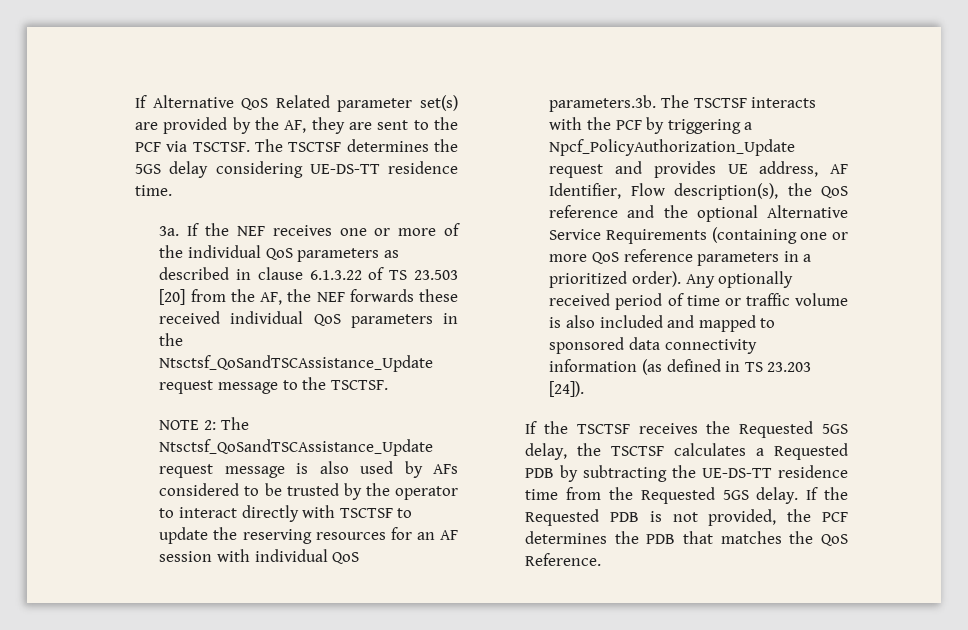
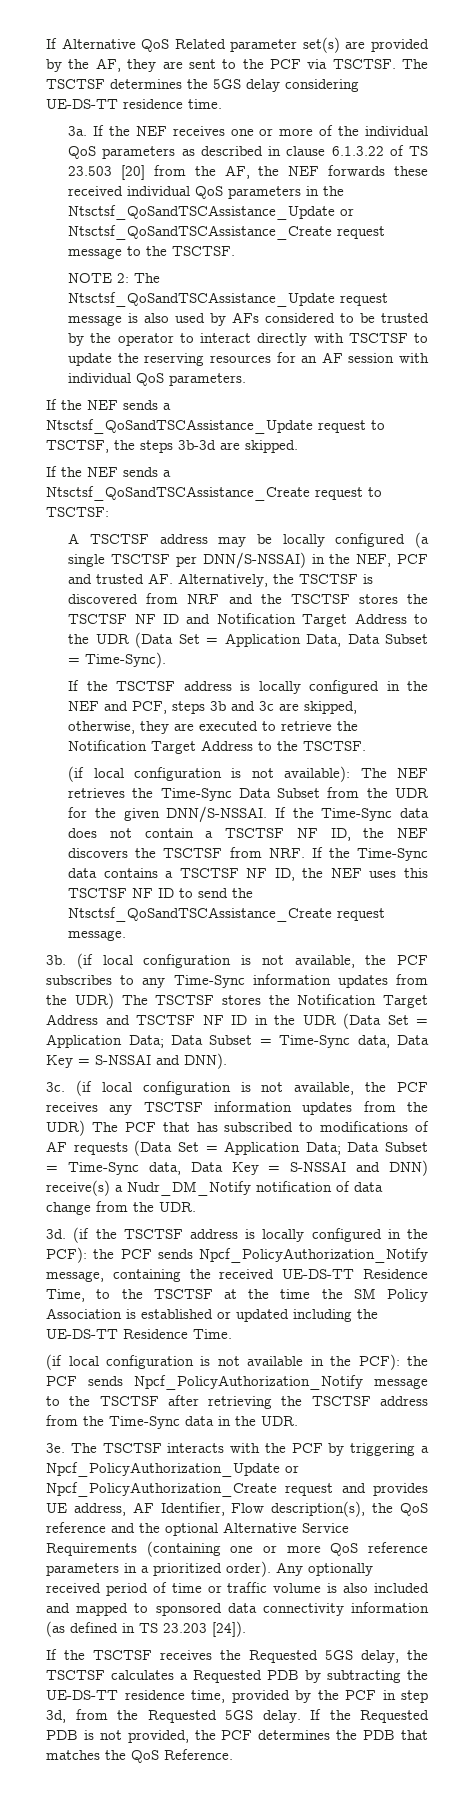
- If the NEF receives one or more of the individual QoS parameters as described in clause 6.1.3.22 of TS 23.503 [20] from the AF, the NEF forwards these received individual QoS parameters in the Ntsctsf_QoSandTSCAssistance_Update request message to the TSCTSF.
+ If the NEF receives one or more of the individual QoS parameters as described in clause 6.1.3.22 of TS 23.503 [20] from the AF, the NEF forwards these received individual QoS parameters in the Ntsctsf_QoSandTSCAssistance_Update or Ntsctsf_QoSandTSCAssistance_Create request message to the TSCTSF.
- The Ntsctsf_QoSandTSCAssistance_Update request message is also used by AFs considered to be trusted by the operator to interact directly with TSCTSF to update the reserving resources for an AF session with individual QoS parameters.3b. The TSCTSF interacts with the PCF by triggering a Npcf_PolicyAuthorization_Update request and provides UE address, AF Identifier, Flow description(s), the QoS reference and the optional Alternative Service Requirements (containing one or more QoS reference parameters in a prioritized order).
+ The Ntsctsf_QoSandTSCAssistance_Update request message is also used by AFs considered to be trusted by the operator to interact directly with TSCTSF to update the reserving resources for an AF session with individual QoS parameters.
+ If the NEF sends a Ntsctsf_QoSandTSCAssistance_Update request to TSCTSF, the steps 3b-3d are skipped.
+ If the NEF sends a Ntsctsf_QoSandTSCAssistance_Create request to TSCTSF:
+ A TSCTSF address may be locally configured (a single TSCTSF per DNN/S-NSSAI) in the NEF, PCF and trusted AF. Alternatively, the TSCTSF is discovered from NRF and the TSCTSF stores the TSCTSF NF ID and Notification Target Address to the UDR (Data Set = Application Data, Data Subset = Time-Sync).
+ If the TSCTSF address is locally configured in the NEF and PCF, steps 3b and 3c are skipped, otherwise, they are executed to retrieve the Notification Target Address to the TSCTSF.
+ (if local configuration is not available): The NEF retrieves the Time-Sync Data Subset from the UDR for the given DNN/S-NSSAI. If the Time-Sync data does not contain a TSCTSF NF ID, the NEF discovers the TSCTSF from NRF. If the Time-Sync data contains a TSCTSF NF ID, the NEF uses this TSCTSF NF ID to send the Ntsctsf_QoSandTSCAssistance_Create request message.
+ 3b. (if local configuration is not available, the PCF subscribes to any Time-Sync information updates from the UDR) The TSCTSF stores the Notification Target Address and TSCTSF NF ID in the UDR (Data Set = Application Data; Data Subset = Time-Sync data, Data Key = S-NSSAI and DNN).
+ 3c. (if local configuration is not available, the PCF receives any TSCTSF information updates from the UDR) The PCF that has subscribed to modifications of AF requests (Data Set = Application Data; Data Subset = Time-Sync data, Data Key = S-NSSAI and DNN) receive(s) a Nudr_DM_Notify notification of data change from the UDR.
+ 3d. (if the TSCTSF address is locally configured in the PCF): the PCF sends Npcf_PolicyAuthorization_Notify message, containing the received UE-DS-TT Residence Time, to the TSCTSF at the time the SM Policy Association is established or updated including the UE-DS-TT Residence Time.
+ (if local configuration is not available in the PCF): the PCF sends Npcf_PolicyAuthorization_Notify message to the TSCTSF after retrieving the TSCTSF address from the Time-Sync data in the UDR.
+ 3e. The TSCTSF interacts with the PCF by triggering a Npcf_PolicyAuthorization_Update or Npcf_PolicyAuthorization_Create request and provides UE address, AF Identifier, Flow description(s), the QoS reference and the optional Alternative Service Requirements (containing one or more QoS reference parameters in a prioritized order).
- If the TSCTSF receives the Requested 5GS delay, the TSCTSF calculates a Requested PDB by subtracting the UE-DS-TT residence time from the Requested 5GS delay.
+ If the TSCTSF receives the Requested 5GS delay, the TSCTSF calculates a Requested PDB by subtracting the UE-DS-TT residence time, provided by the PCF in step 3d, from the Requested 5GS delay.

